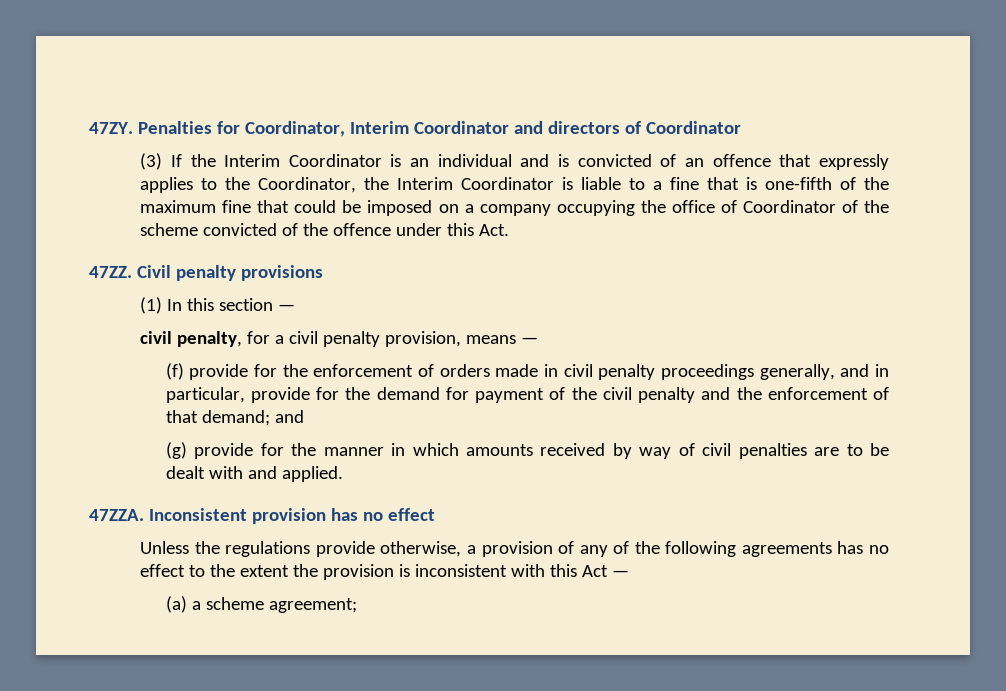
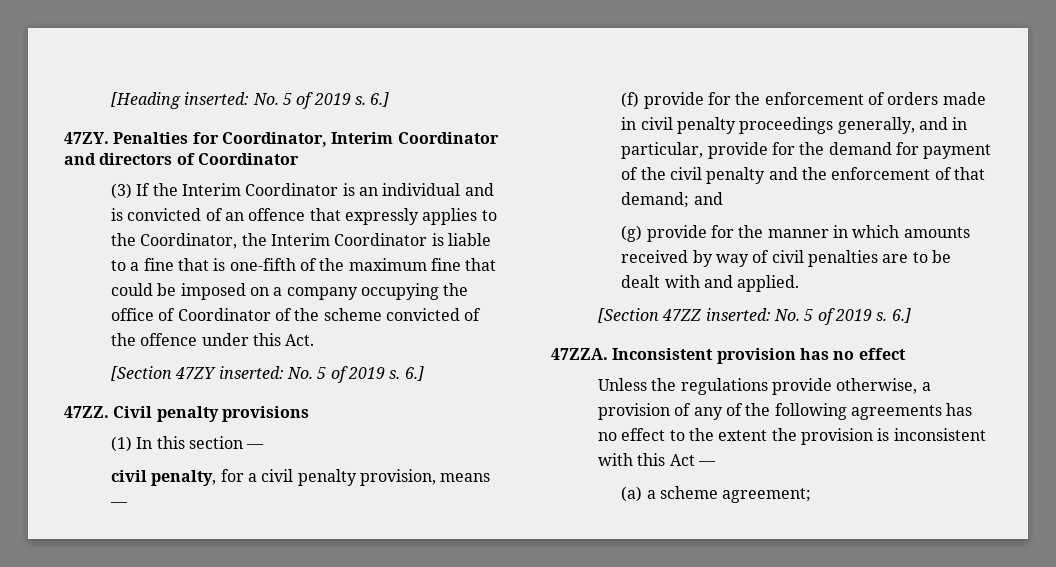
+ [Heading inserted: No. 5 of 2019 s. 6.]
+ [Section 47ZY inserted: No. 5 of 2019 s. 6.]
+ [Section 47ZZ inserted: No. 5 of 2019 s. 6.]

